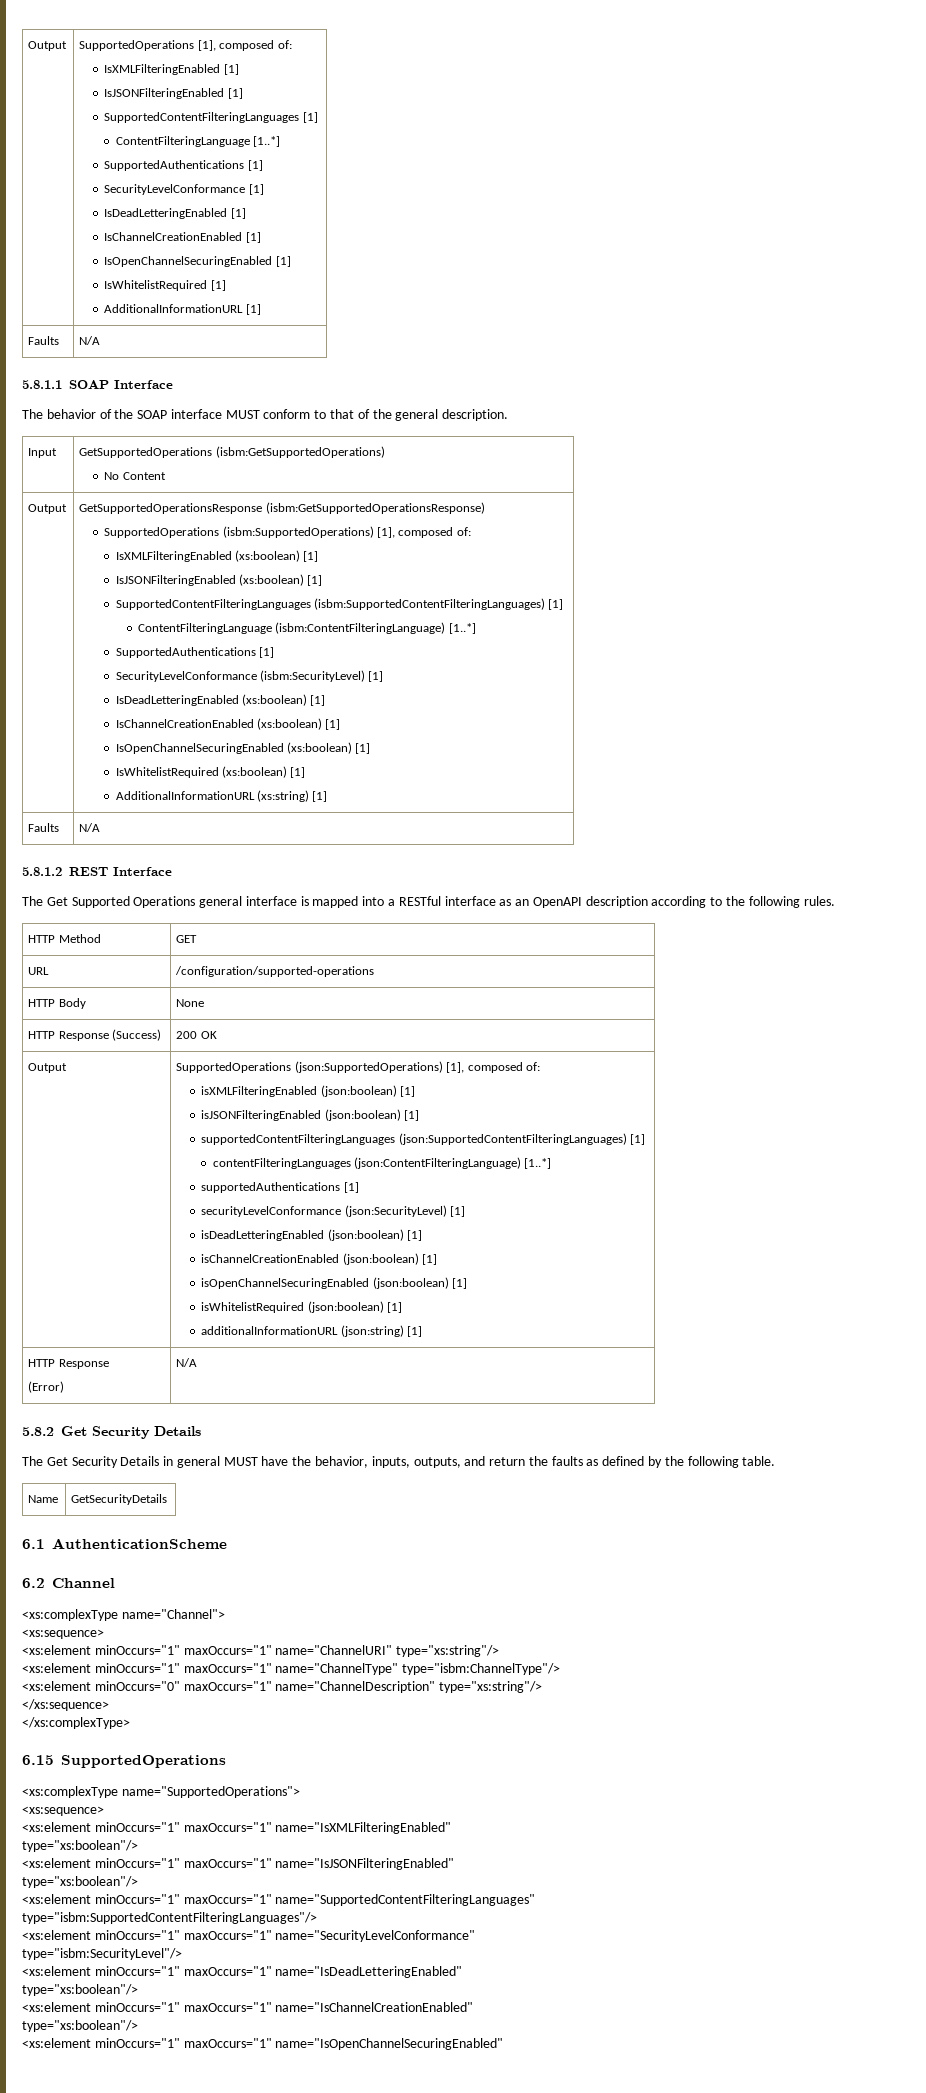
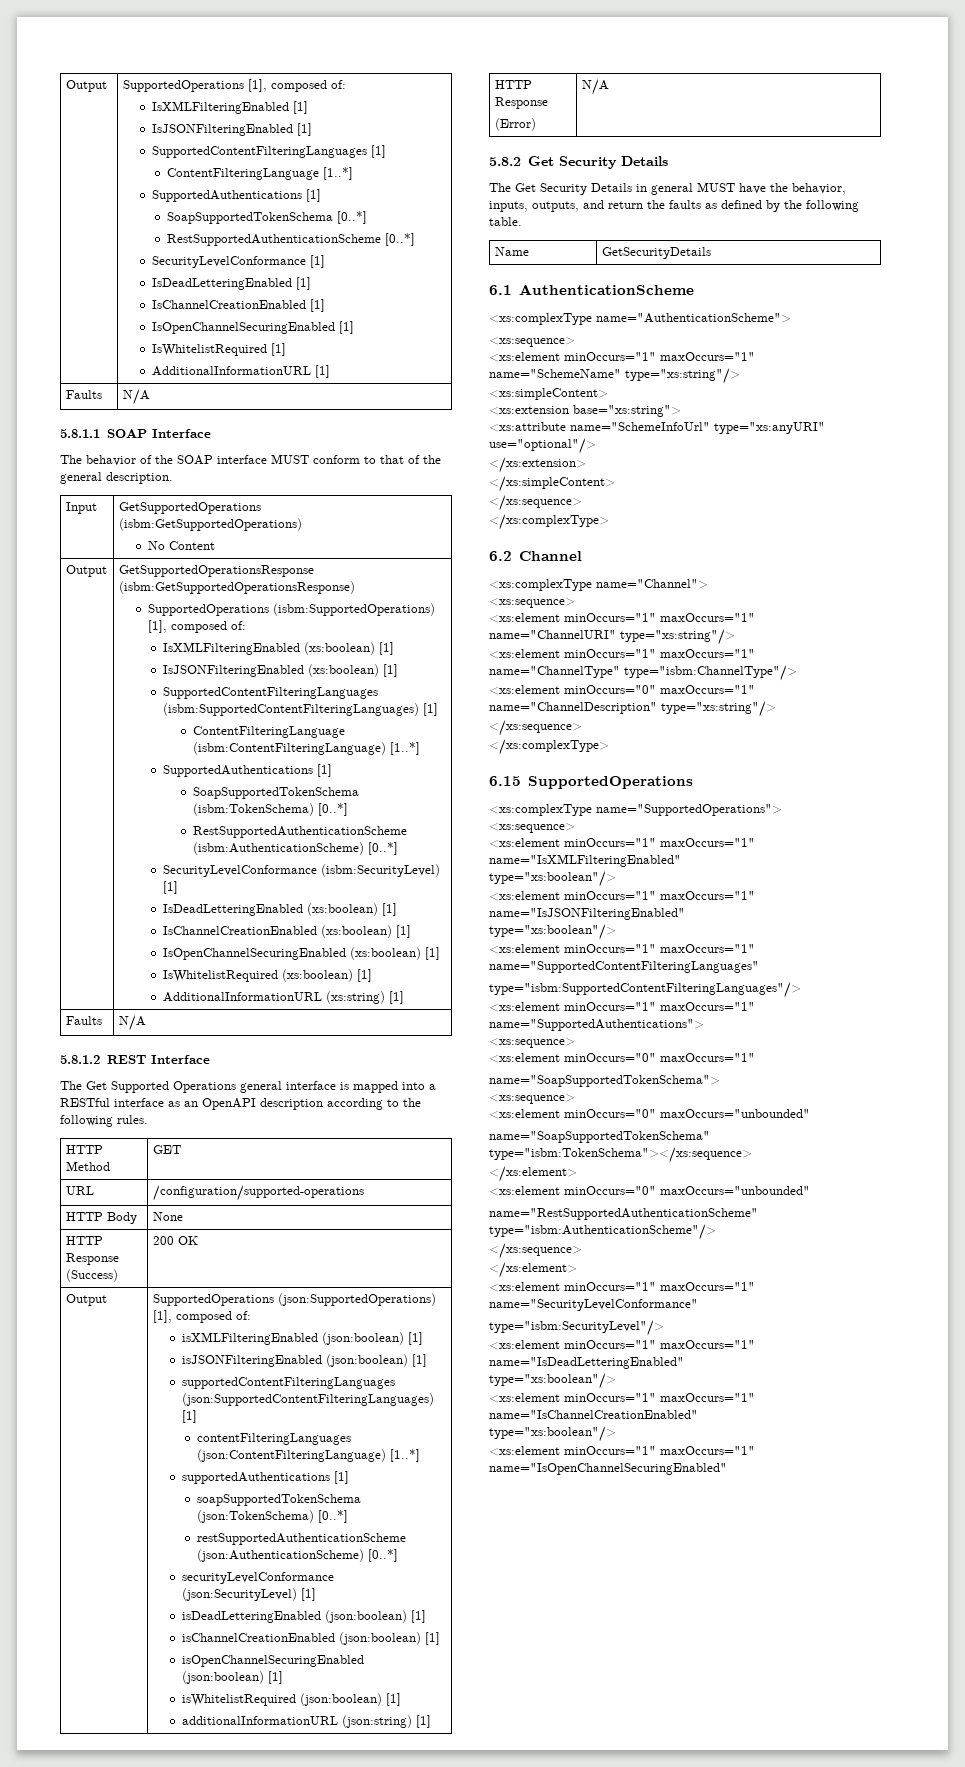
  Output | SupportedOperations [1], composed of:
  IsXMLFilteringEnabled [1]
  IsJSONFilteringEnabled [1]
  SupportedContentFilteringLanguages [1]
  ContentFilteringLanguage [1..*]
  SupportedAuthentications [1]
+ SoapSupportedTokenSchema [0..*]
+ RestSupportedAuthenticationScheme [0..*]
+ SoapSupportedTokenSchema (isbm:TokenSchema) [0..*]
+ RestSupportedAuthenticationScheme (isbm:AuthenticationScheme) [0..*]
+ soapSupportedTokenSchema (json:TokenSchema) [0..*]
+ restSupportedAuthenticationScheme (json:AuthenticationScheme) [0..*]
+ <xs:complexType name="AuthenticationScheme">
+ <xs:sequence>
+ <xs:element minOccurs="1" maxOccurs="1" name="SchemeName" type="xs:string"/>
+ <xs:simpleContent>
+ <xs:extension base="xs:string">
+ <xs:attribute name="SchemeInfoUrl" type="xs:anyURI" use="optional"/>
+ </xs:extension>
+ </xs:simpleContent>
+ </xs:sequence>
+ </xs:complexType>
+ <xs:element minOccurs="1" maxOccurs="1" name="SupportedAuthentications">
+ <xs:sequence>
+ <xs:element minOccurs="0" maxOccurs="1"
+ name="SoapSupportedTokenSchema">
+ <xs:sequence>
+ <xs:element minOccurs="0" maxOccurs="unbounded"
+ name="SoapSupportedTokenSchema" type="isbm:TokenSchema"></xs:sequence>
+ </xs:element>
+ <xs:element minOccurs="0" maxOccurs="unbounded"
+ name="RestSupportedAuthenticationScheme" type="isbm:AuthenticationScheme"/>
+ </xs:sequence>
+ </xs:element>

